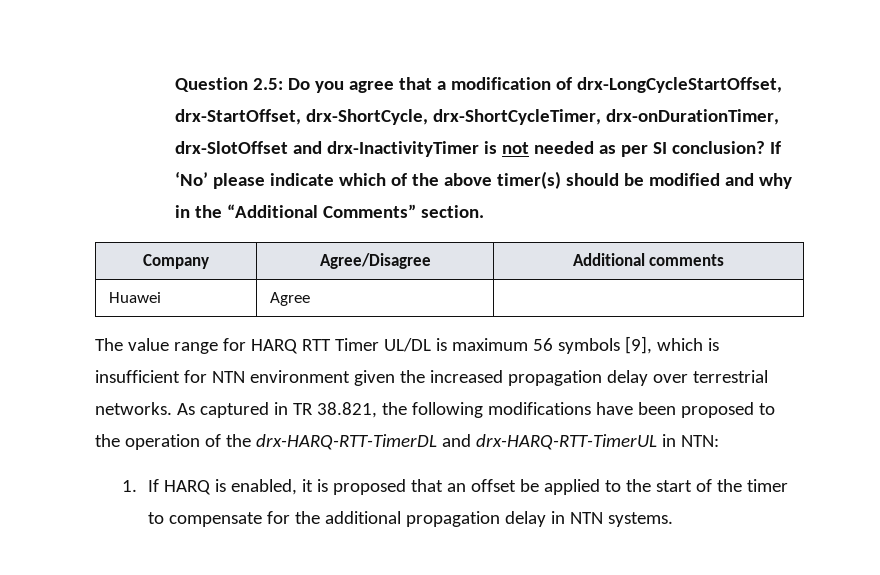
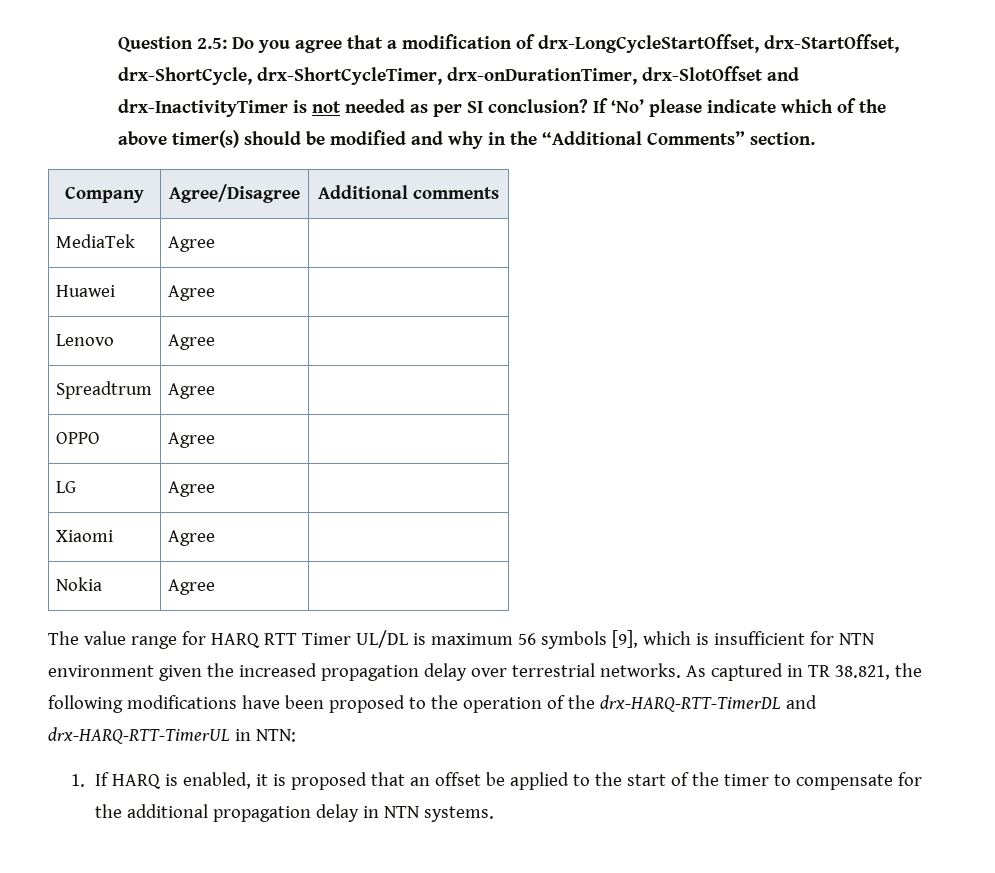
+ MediaTek | Agree |
+ Lenovo | Agree |
+ Spreadtrum | Agree |
+ OPPO | Agree |
+ LG | Agree |
+ Xiaomi | Agree |
+ Nokia | Agree |

